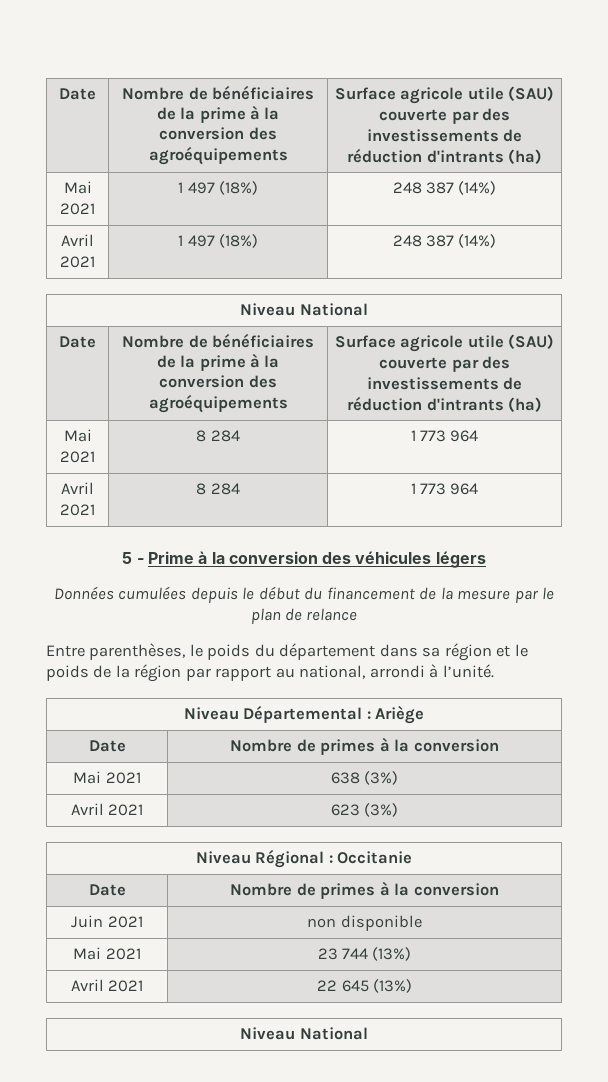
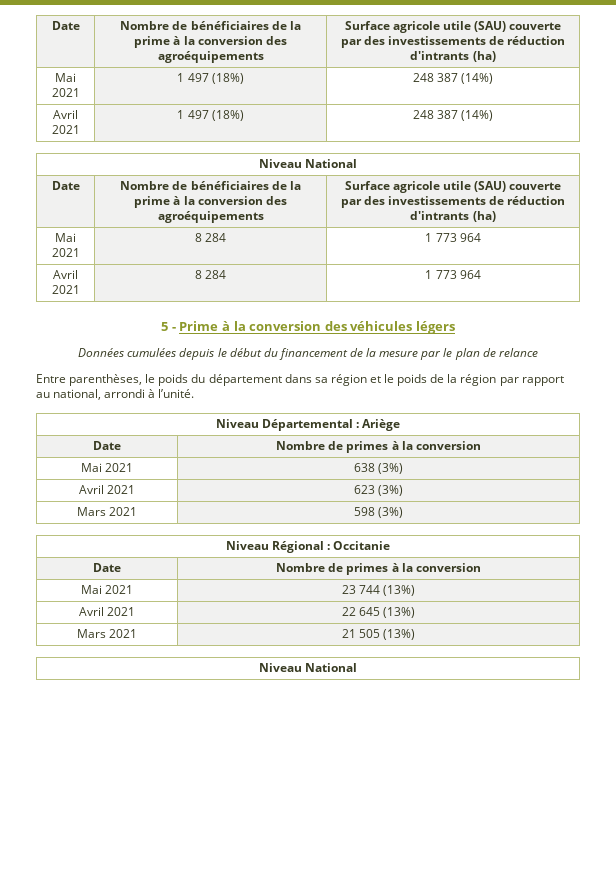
+ Mars 2021 | 598 (3%)
- Juin 2021 | non disponible
+ Mars 2021 | 21 505 (13%)

